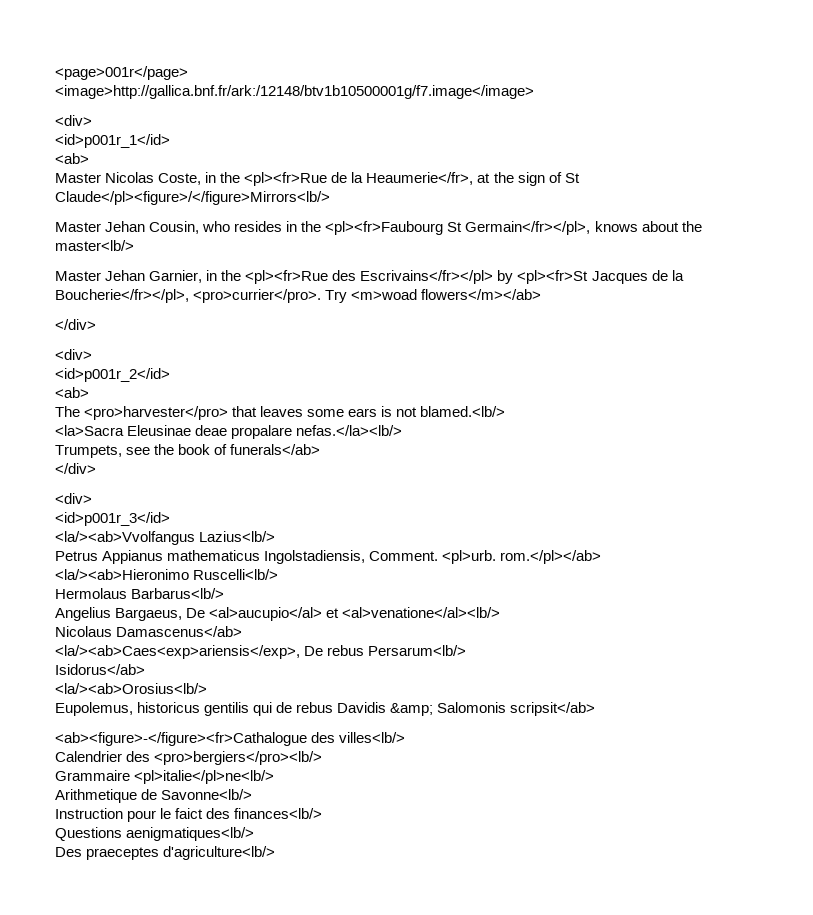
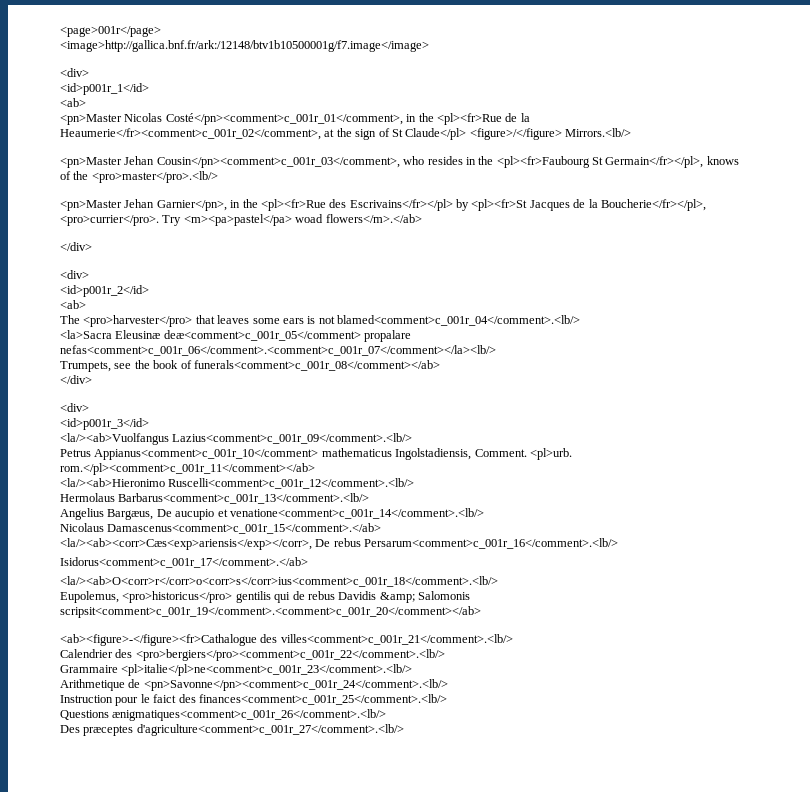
- Master Nicolas Coste, in the <pl><fr>Rue de la Heaumerie</fr>, at the sign of St Claude</pl><figure>/</figure>Mirrors<lb/>
- Master Jehan Cousin, who resides in the <pl><fr>Faubourg St Germain</fr></pl>, knows about the master<lb/>
- Master Jehan Garnier, in the <pl><fr>Rue des Escrivains</fr></pl> by <pl><fr>St Jacques de la Boucherie</fr></pl>, <pro>currier</pro>.
+ <pn>Master Nicolas Costé</pn><comment>c_001r_01</comment>, in the <pl><fr>Rue de la Heaumerie</fr><comment>c_001r_02</comment>, at the sign of St Claude</pl> <figure>/</figure> Mirrors.<lb/>
+ <pn>Master Jehan Cousin</pn><comment>c_001r_03</comment>, who resides in the <pl><fr>Faubourg St Germain</fr></pl>, knows of the <pro>master</pro>.<lb/>
+ <pn>Master Jehan Garnier</pn>, in the <pl><fr>Rue des Escrivains</fr></pl> by <pl><fr>St Jacques de la Boucherie</fr></pl>, <pro>currier</pro>.
- Try <m>woad flowers</m></ab>
+ Try <m><pa>pastel</pa> woad flowers</m>.</ab>
- The <pro>harvester</pro> that leaves some ears is not blamed.<lb/>
+ The <pro>harvester</pro> that leaves some ears is not blamed<comment>c_001r_04</comment>.<lb/>
- <la>Sacra Eleusinae deae propalare nefas.</la><lb/>
+ <la>Sacra Eleusinæ deæ<comment>c_001r_05</comment> propalare nefas<comment>c_001r_06</comment>.<comment>c_001r_07</comment></la><lb/>
- Trumpets, see the book of funerals</ab>
+ Trumpets, see the book of funerals<comment>c_001r_08</comment></ab>
- <la/><ab>Vvolfangus Lazius<lb/>
+ <la/><ab>Vuolfangus Lazius<comment>c_001r_09</comment>.<lb/>
- Petrus Appianus mathematicus Ingolstadiensis, Comment.
+ Petrus Appianus<comment>c_001r_10</comment> mathematicus Ingolstadiensis, Comment.
- <pl>urb. rom.</pl></ab>
+ <pl>urb. rom.</pl><comment>c_001r_11</comment></ab>
- <la/><ab>Hieronimo Ruscelli<lb/>
+ <la/><ab>Hieronimo Ruscelli<comment>c_001r_12</comment>.<lb/>
- Hermolaus Barbarus<lb/>
+ Hermolaus Barbarus<comment>c_001r_13</comment>.<lb/>
- Angelius Bargaeus, De <al>aucupio</al> et <al>venatione</al><lb/>
- Nicolaus Damascenus</ab>
- <la/><ab>Caes<exp>ariensis</exp>, De rebus Persarum<lb/>
- Isidorus</ab>
- <la/><ab>Orosius<lb/>
+ Angelius Bargæus, De aucupio et venatione<comment>c_001r_14</comment>.<lb/>
+ Nicolaus Damascenus<comment>c_001r_15</comment>.</ab>
+ <la/><ab><corr>Cæs<exp>ariensis</exp></corr>, De rebus Persarum<comment>c_001r_16</comment>.<lb/>
+ Isidorus<comment>c_001r_17</comment>.</ab>
+ <la/><ab>O<corr>r</corr>o<corr>s</corr>ius<comment>c_001r_18</comment>.<lb/>
- Eupolemus, historicus gentilis qui de rebus Davidis &amp; Salomonis scripsit</ab>
+ Eupolemus, <pro>historicus</pro> gentilis qui de rebus Davidis &amp; Salomonis scripsit<comment>c_001r_19</comment>.<comment>c_001r_20</comment></ab>
- <ab><figure>-</figure><fr>Cathalogue des villes<lb/>
+ <ab><figure>-</figure><fr>Cathalogue des villes<comment>c_001r_21</comment>.<lb/>
- Calendrier des <pro>bergiers</pro><lb/>
+ Calendrier des <pro>bergiers</pro><comment>c_001r_22</comment>.<lb/>
- Grammaire <pl>italie</pl>ne<lb/>
+ Grammaire <pl>italie</pl>ne<comment>c_001r_23</comment>.<lb/>
- Arithmetique de Savonne<lb/>
+ Arithmetique de <pn>Savonne</pn><comment>c_001r_24</comment>.<lb/>
- Instruction pour le faict des finances<lb/>
+ Instruction pour le faict des finances<comment>c_001r_25</comment>.<lb/>
- Questions aenigmatiques<lb/>
+ Questions ænigmatiques<comment>c_001r_26</comment>.<lb/>
- Des praeceptes d'agriculture<lb/>
+ Des præceptes d'agriculture<comment>c_001r_27</comment>.<lb/>

